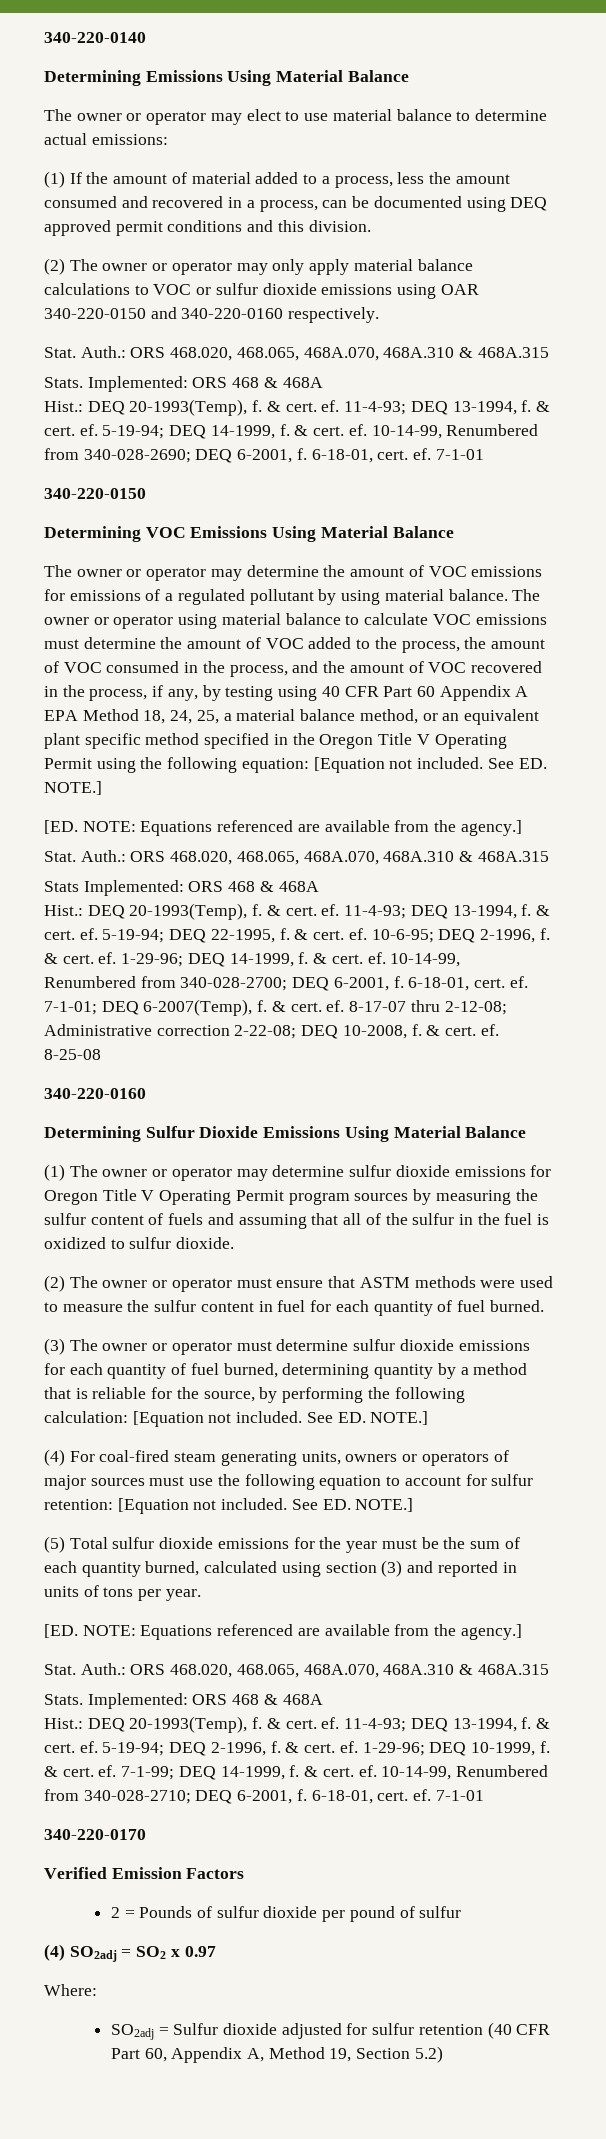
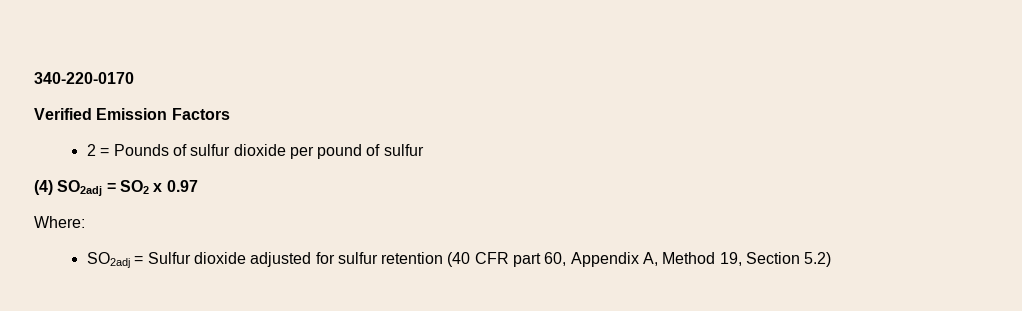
- 340-220-0140
- Determining Emissions Using Material Balance
- The owner or operator may elect to use material balance to determine actual emissions:
- (1) If the amount of material added to a process, less the amount consumed and recovered in a process, can be documented using DEQ approved permit conditions and this division.
- (2) The owner or operator may only apply material balance calculations to VOC or sulfur dioxide emissions using OAR 340-220-0150 and 340-220-0160 respectively.
- Stat. Auth.: ORS 468.020, 468.065, 468A.070, 468A.310 & 468A.315
- Stats. Implemented: ORS 468 & 468A
- Hist.: DEQ 20-1993(Temp), f. & cert. ef. 11-4-93; DEQ 13-1994, f. & cert. ef. 5-19-94; DEQ 14-1999, f. & cert. ef. 10-14-99, Renumbered from 340-028-2690; DEQ 6-2001, f. 6-18-01, cert. ef. 7-1-01
- 340-220-0150
- Determining VOC Emissions Using Material Balance
- The owner or operator may determine the amount of VOC emissions for emissions of a regulated pollutant by using material balance. The owner or operator using material balance to calculate VOC emissions must determine the amount of VOC added to the process, the amount of VOC consumed in the process, and the amount of VOC recovered in the process, if any, by testing using 40 CFR Part 60 Appendix A EPA Method 18, 24, 25, a material balance method, or an equivalent plant specific method specified in the Oregon Title V Operating Permit using the following equation: [Equation not included. See ED. NOTE.]
- [ED. NOTE: Equations referenced are available from the agency.]
- Stat. Auth.: ORS 468.020, 468.065, 468A.070, 468A.310 & 468A.315
- Stats Implemented: ORS 468 & 468A
- Hist.: DEQ 20-1993(Temp), f. & cert. ef. 11-4-93; DEQ 13-1994, f. & cert. ef. 5-19-94; DEQ 22-1995, f. & cert. ef. 10-6-95; DEQ 2-1996, f. & cert. ef. 1-29-96; DEQ 14-1999, f. & cert. ef. 10-14-99, Renumbered from 340-028-2700; DEQ 6-2001, f. 6-18-01, cert. ef. 7-1-01; DEQ 6-2007(Temp), f. & cert. ef. 8-17-07 thru 2-12-08; Administrative correction 2-22-08; DEQ 10-2008, f. & cert. ef. 8-25-08
- 340-220-0160
- Determining Sulfur Dioxide Emissions Using Material Balance
- (1) The owner or operator may determine sulfur dioxide emissions for Oregon Title V Operating Permit program sources by measuring the sulfur content of fuels and assuming that all of the sulfur in the fuel is oxidized to sulfur dioxide.
- (2) The owner or operator must ensure that ASTM methods were used to measure the sulfur content in fuel for each quantity of fuel burned.
- (3) The owner or operator must determine sulfur dioxide emissions for each quantity of fuel burned, determining quantity by a method that is reliable for the source, by performing the following calculation: [Equation not included. See ED. NOTE.]
- (4) For coal-fired steam generating units, owners or operators of major sources must use the following equation to account for sulfur retention: [Equation not included. See ED. NOTE.]
- (5) Total sulfur dioxide emissions for the year must be the sum of each quantity burned, calculated using section (3) and reported in units of tons per year.
- [ED. NOTE: Equations referenced are available from the agency.]
- Stat. Auth.: ORS 468.020, 468.065, 468A.070, 468A.310 & 468A.315
- Stats. Implemented: ORS 468 & 468A
- Hist.: DEQ 20-1993(Temp), f. & cert. ef. 11-4-93; DEQ 13-1994, f. & cert. ef. 5-19-94; DEQ 2-1996, f. & cert. ef. 1-29-96; DEQ 10-1999, f. & cert. ef. 7-1-99; DEQ 14-1999, f. & cert. ef. 10-14-99, Renumbered from 340-028-2710; DEQ 6-2001, f. 6-18-01, cert. ef. 7-1-01
- SO2adj = Sulfur dioxide adjusted for sulfur retention (40 CFR Part 60, Appendix A, Method 19, Section 5.2)
+ SO2adj = Sulfur dioxide adjusted for sulfur retention (40 CFR part 60, Appendix A, Method 19, Section 5.2)

